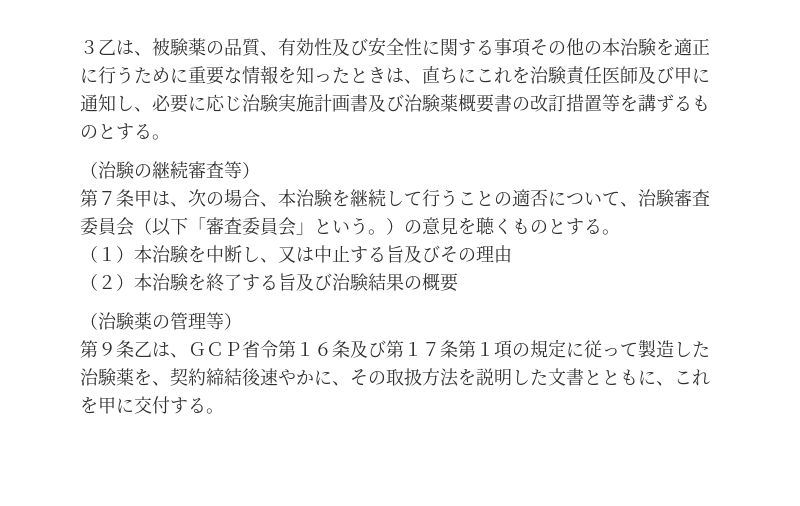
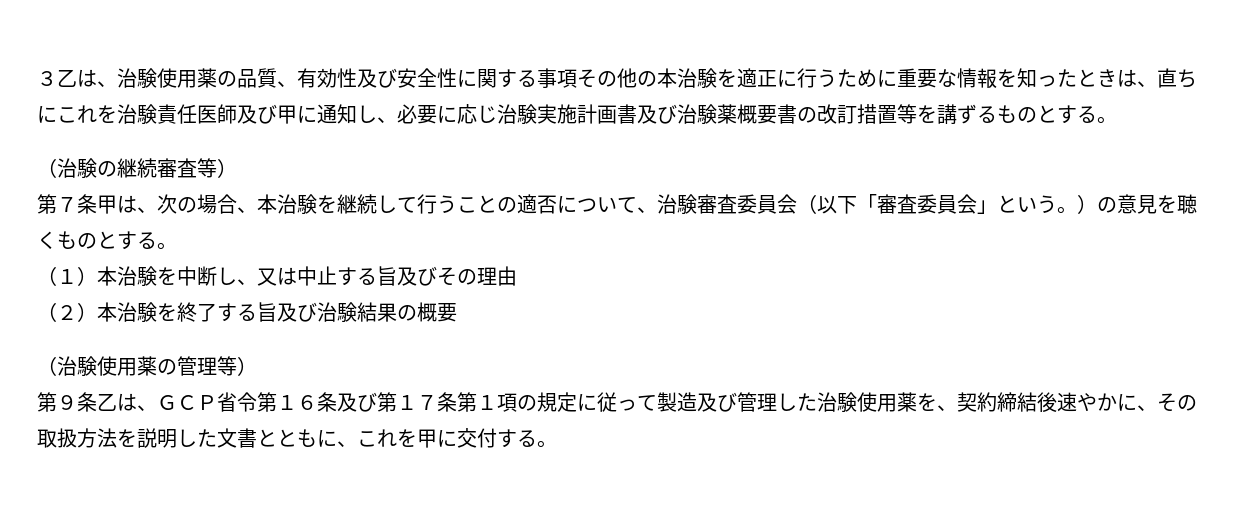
- ３乙は、被験薬の品質、有効性及び安全性に関する事項その他の本治験を適正に行うために重要な情報を知ったときは、直ちにこれを治験責任医師及び甲に通知し、必要に応じ治験実施計画書及び治験薬概要書の改訂措置等を講ずるものとする。
+ ３乙は、治験使用薬の品質、有効性及び安全性に関する事項その他の本治験を適正に行うために重要な情報を知ったときは、直ちにこれを治験責任医師及び甲に通知し、必要に応じ治験実施計画書及び治験薬概要書の改訂措置等を講ずるものとする。
- （治験薬の管理等）
+ （治験使用薬の管理等）
- 第９条乙は、ＧＣＰ省令第１６条及び第１７条第１項の規定に従って製造した治験薬を、契約締結後速やかに、その取扱方法を説明した文書とともに、これを甲に交付する。
+ 第９条乙は、ＧＣＰ省令第１６条及び第１７条第１項の規定に従って製造及び管理した治験使用薬を、契約締結後速やかに、その取扱方法を説明した文書とともに、これを甲に交付する。

